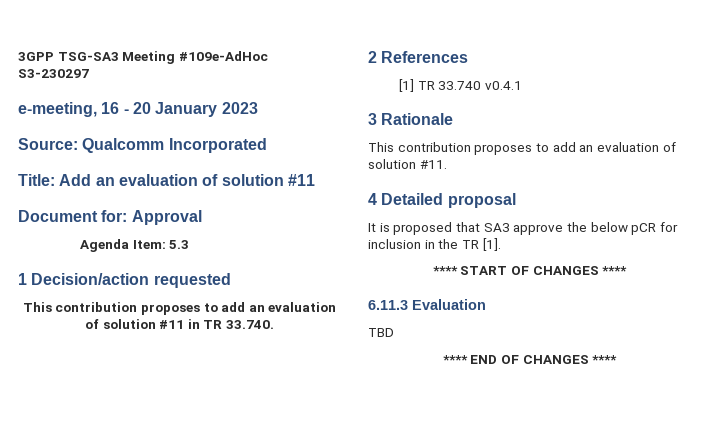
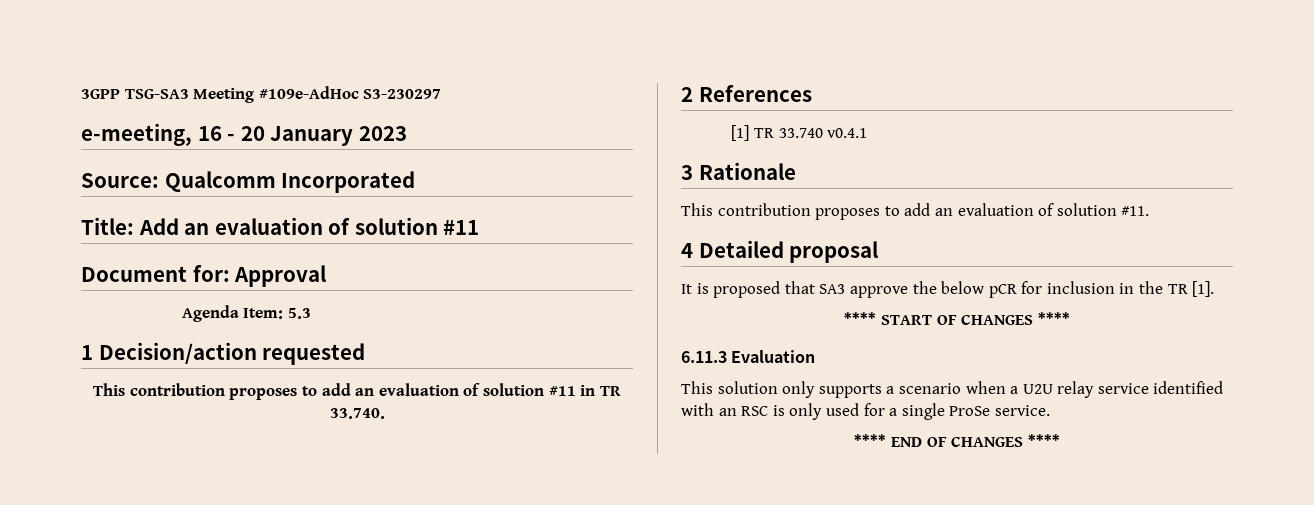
- TBD
+ This solution only supports a scenario when a U2U relay service identified with an RSC is only used for a single ProSe service.

